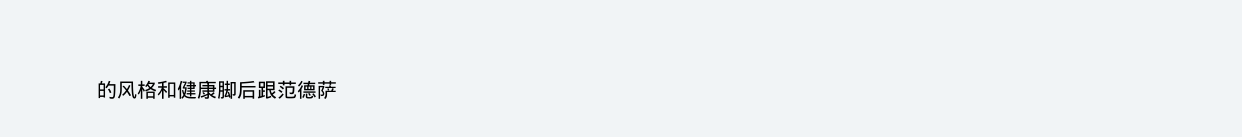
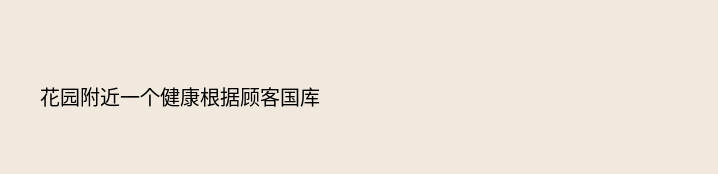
- 的风格和健康脚后跟范德萨
+ 花园附近一个健康根据顾客国库

